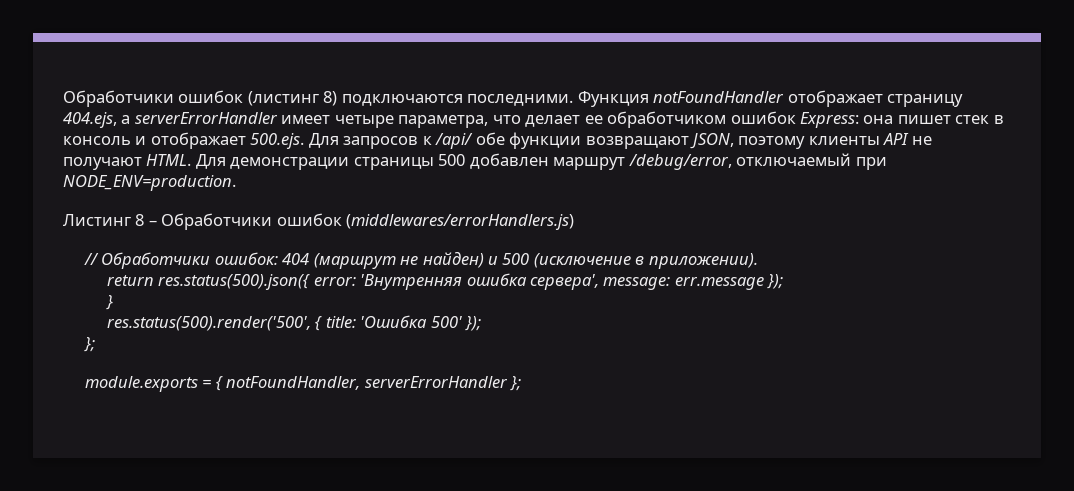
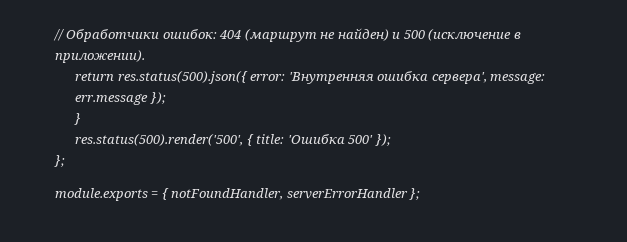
- Обработчики ошибок (листинг 8) подключаются последними. Функция notFoundHandler отображает страницу 404.ejs, а serverErrorHandler имеет четыре параметра, что делает ее обработчиком ошибок Express: она пишет стек в консоль и отображает 500.ejs. Для запросов к /api/ обе функции возвращают JSON, поэтому клиенты API не получают HTML. Для демонстрации страницы 500 добавлен маршрут /debug/error, отключаемый при NODE_ENV=production.
- Листинг 8 – Обработчики ошибок (middlewares/errorHandlers.js)

